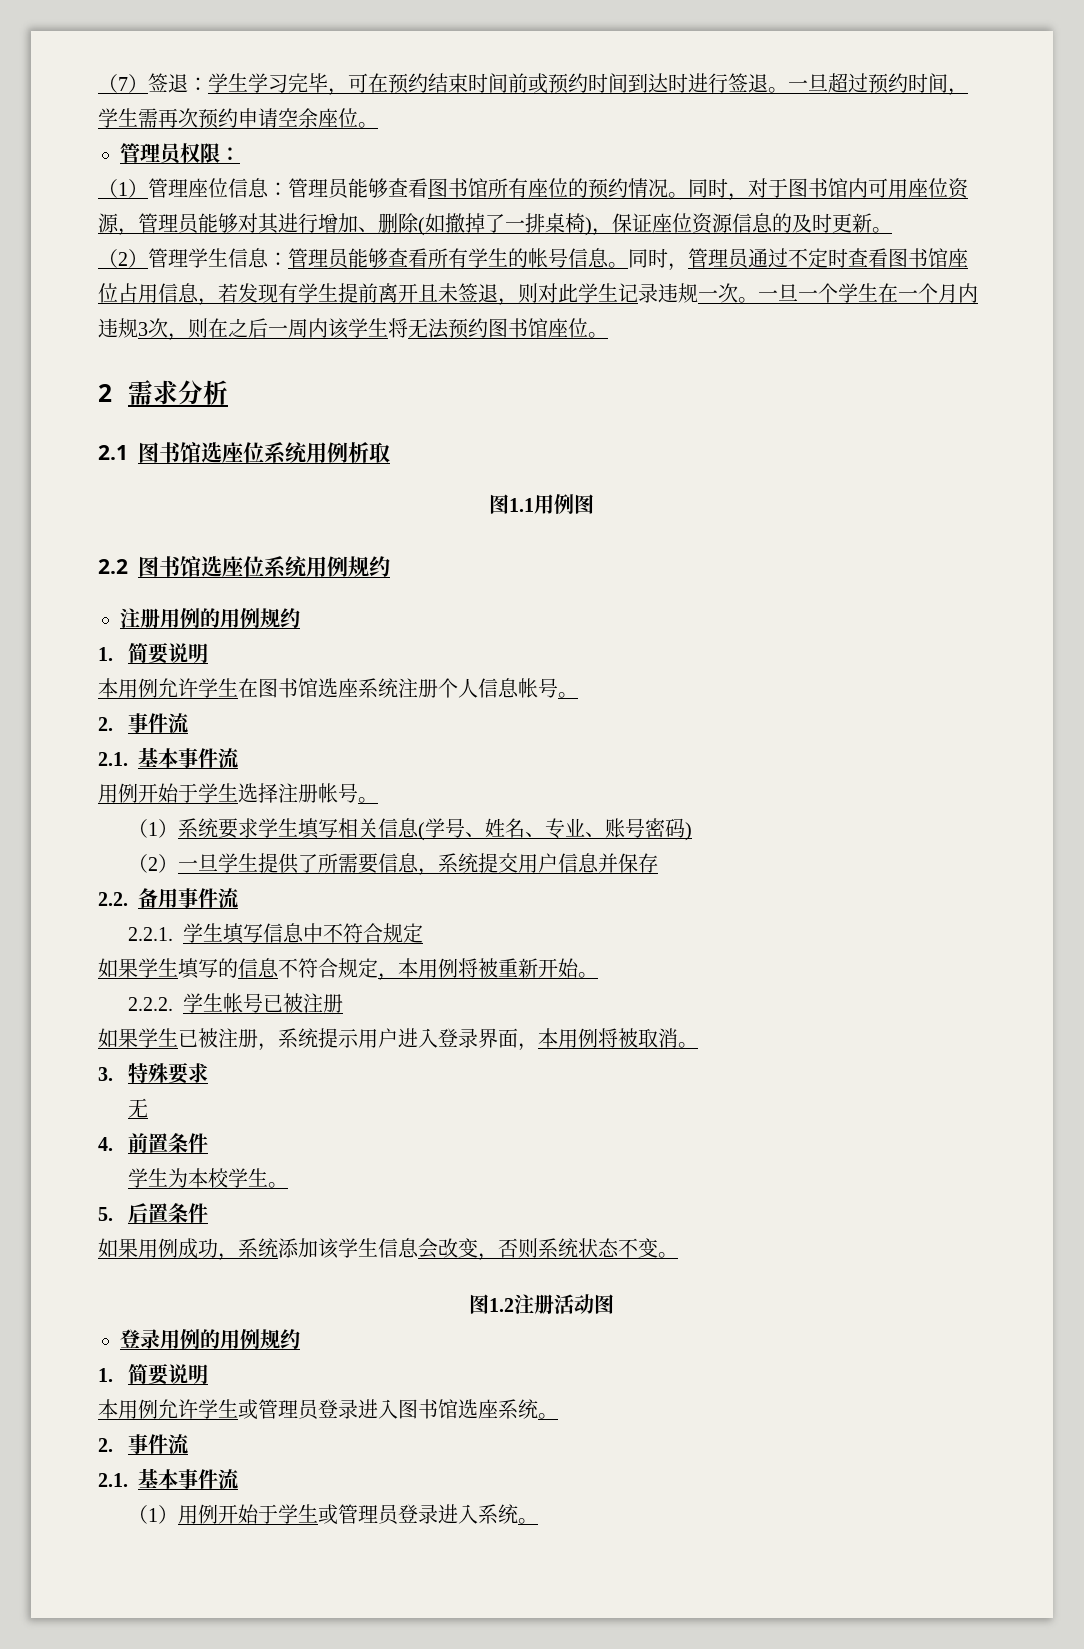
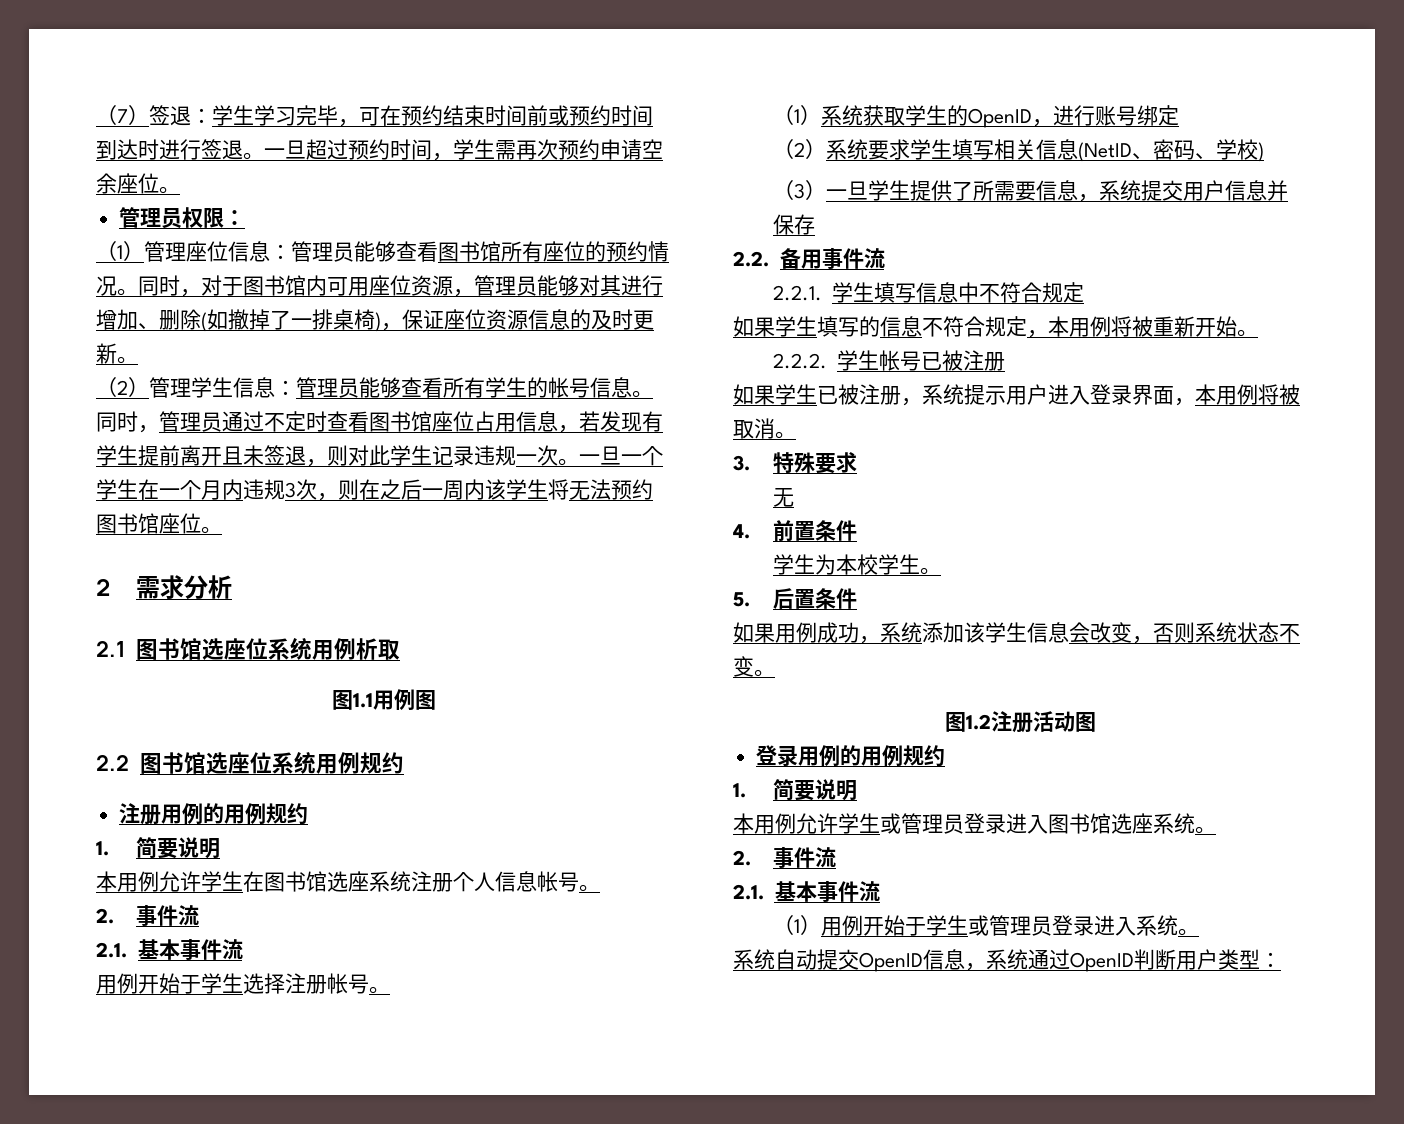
- （1）系统要求学生填写相关信息(学号、姓名、专业、账号密码)
+ （1）系统获取学生的OpenID，进行账号绑定
+ （2）系统要求学生填写相关信息(NetID、密码、学校)
- （2）一旦学生提供了所需要信息，系统提交用户信息并保存
+ （3）一旦学生提供了所需要信息，系统提交用户信息并保存
+ 系统自动提交OpenID信息，系统通过OpenID判断用户类型：

